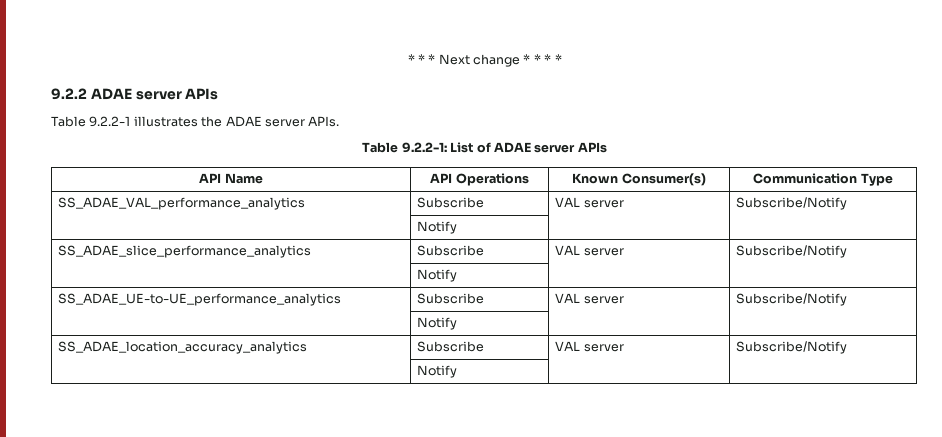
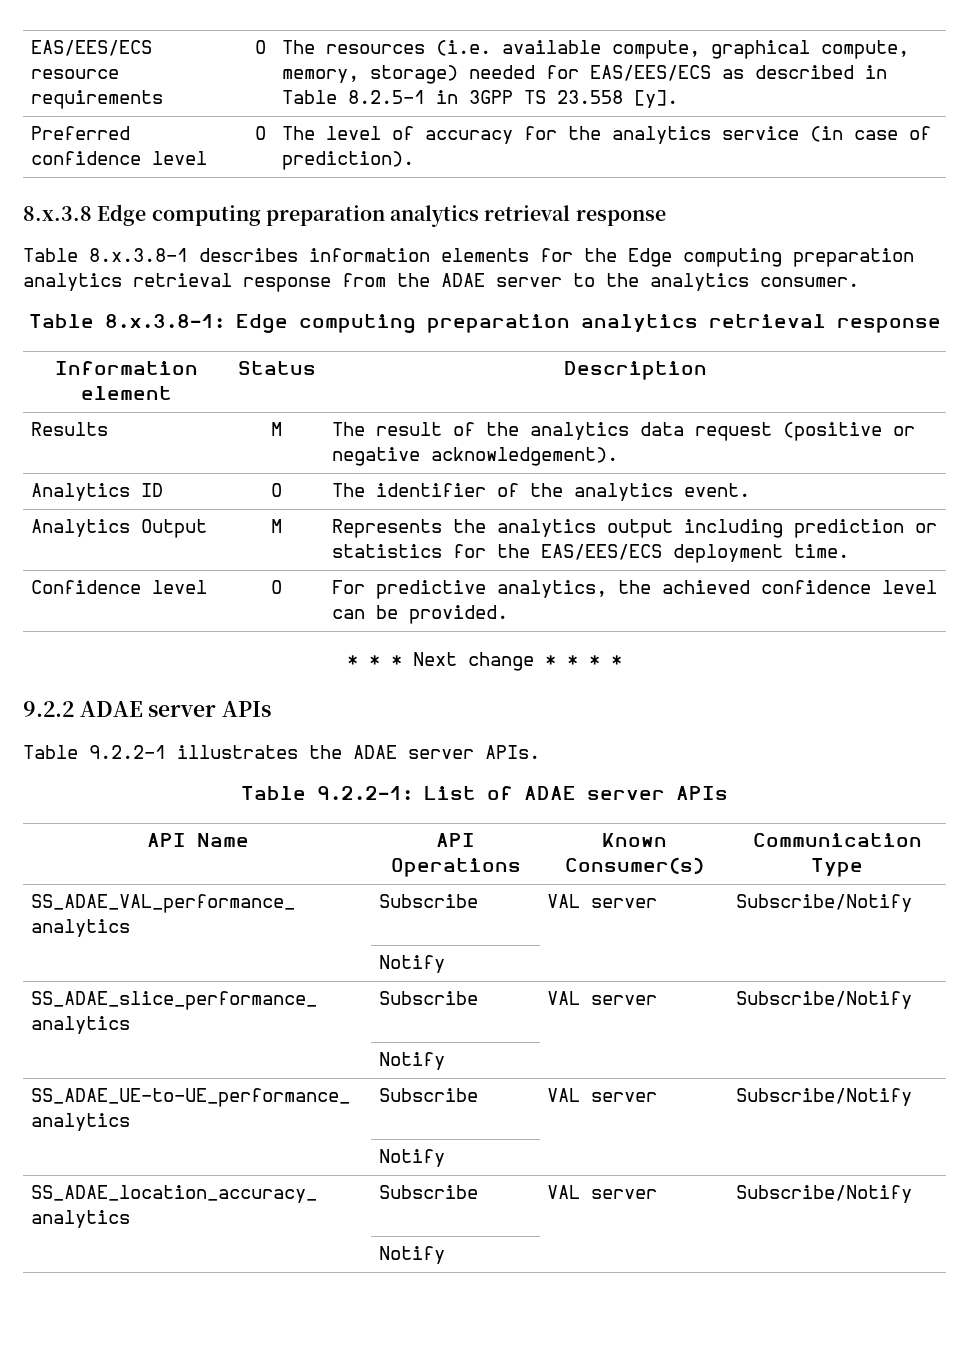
+ EAS/EES/ECS resource requirements | O | The resources (i.e. available compute, graphical compute, memory, storage) needed for EAS/EES/ECS as described in Table 8.2.5-1 in 3GPP TS 23.558 [y].
+ Preferred confidence level | O | The level of accuracy for the analytics service (in case of prediction).
+ 8.x.3.8 Edge computing preparation analytics retrieval response
+ Table 8.x.3.8-1 describes information elements for the Edge computing preparation analytics retrieval response from the ADAE server to the analytics consumer.
+ Table 8.x.3.8-1: Edge computing preparation analytics retrieval response
+ Information element | Status | Description
+ Results | M | The result of the analytics data request (positive or negative acknowledgement).
+ Analytics ID | O | The identifier of the analytics event.
+ Analytics Output | M | Represents the analytics output including prediction or statistics for the EAS/EES/ECS deployment time.
+ Confidence level | O | For predictive analytics, the achieved confidence level can be provided.

